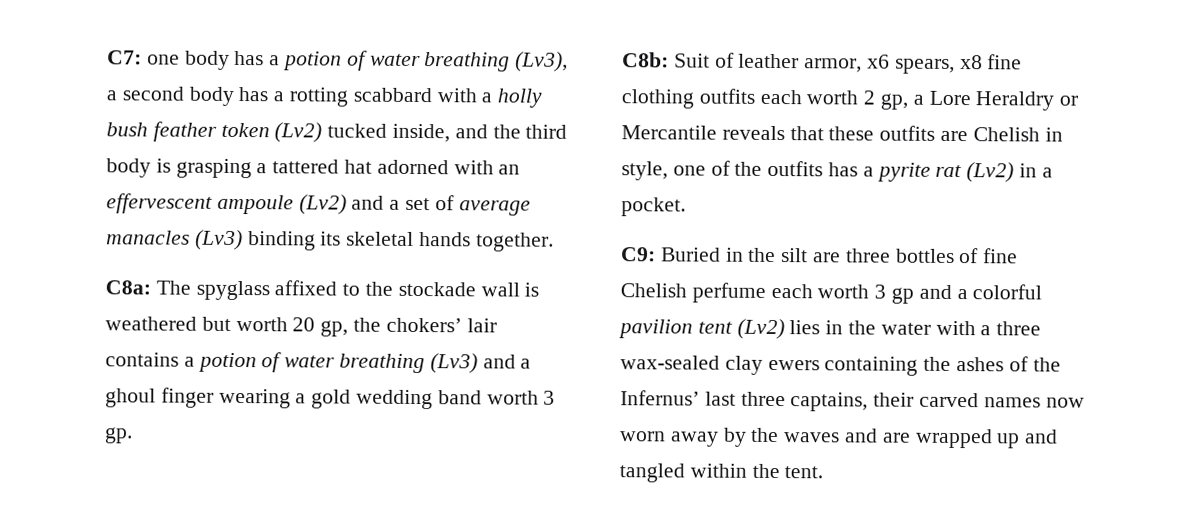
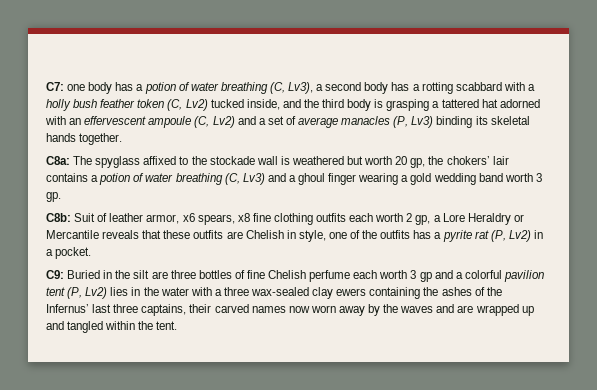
- C7: one body has a potion of water breathing (Lv3), a second body has a rotting scabbard with a holly bush feather token (Lv2) tucked inside, and the third body is grasping a tattered hat adorned with an effervescent ampoule (Lv2) and a set of average manacles (Lv3) binding its skeletal hands together.
+ C7: one body has a potion of water breathing (C, Lv3), a second body has a rotting scabbard with a holly bush feather token (C, Lv2) tucked inside, and the third body is grasping a tattered hat adorned with an effervescent ampoule (C, Lv2) and a set of average manacles (P, Lv3) binding its skeletal hands together.
- C8a: The spyglass affixed to the stockade wall is weathered but worth 20 gp, the chokers’ lair contains a potion of water breathing (Lv3) and a ghoul finger wearing a gold wedding band worth 3 gp.
+ C8a: The spyglass affixed to the stockade wall is weathered but worth 20 gp, the chokers’ lair contains a potion of water breathing (C, Lv3) and a ghoul finger wearing a gold wedding band worth 3 gp.
- C8b: Suit of leather armor, x6 spears, x8 fine clothing outfits each worth 2 gp, a Lore Heraldry or Mercantile reveals that these outfits are Chelish in style, one of the outfits has a pyrite rat (Lv2) in a pocket.
+ C8b: Suit of leather armor, x6 spears, x8 fine clothing outfits each worth 2 gp, a Lore Heraldry or Mercantile reveals that these outfits are Chelish in style, one of the outfits has a pyrite rat (P, Lv2) in a pocket.
- C9: Buried in the silt are three bottles of fine Chelish perfume each worth 3 gp and a colorful pavilion tent (Lv2) lies in the water with a three wax-sealed clay ewers containing the ashes of the Infernus’ last three captains, their carved names now worn away by the waves and are wrapped up and tangled within the tent.
+ C9: Buried in the silt are three bottles of fine Chelish perfume each worth 3 gp and a colorful pavilion tent (P, Lv2) lies in the water with a three wax-sealed clay ewers containing the ashes of the Infernus’ last three captains, their carved names now worn away by the waves and are wrapped up and tangled within the tent.

